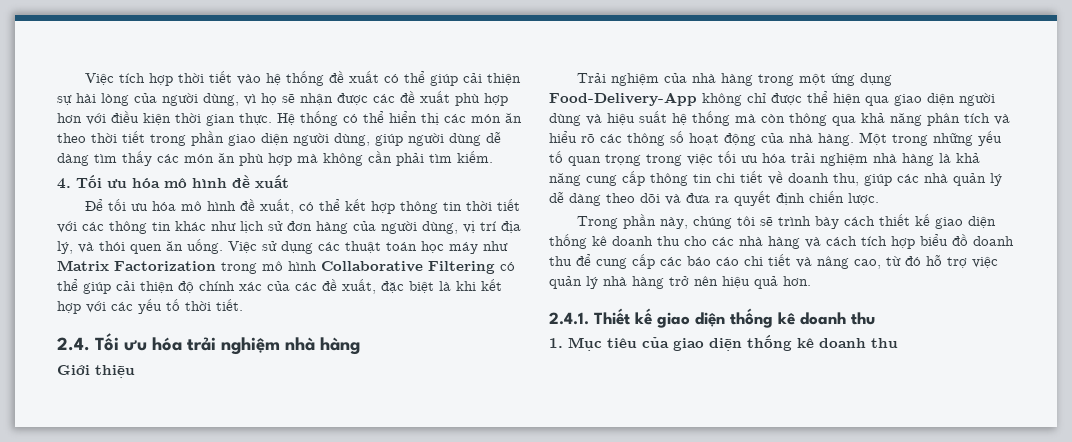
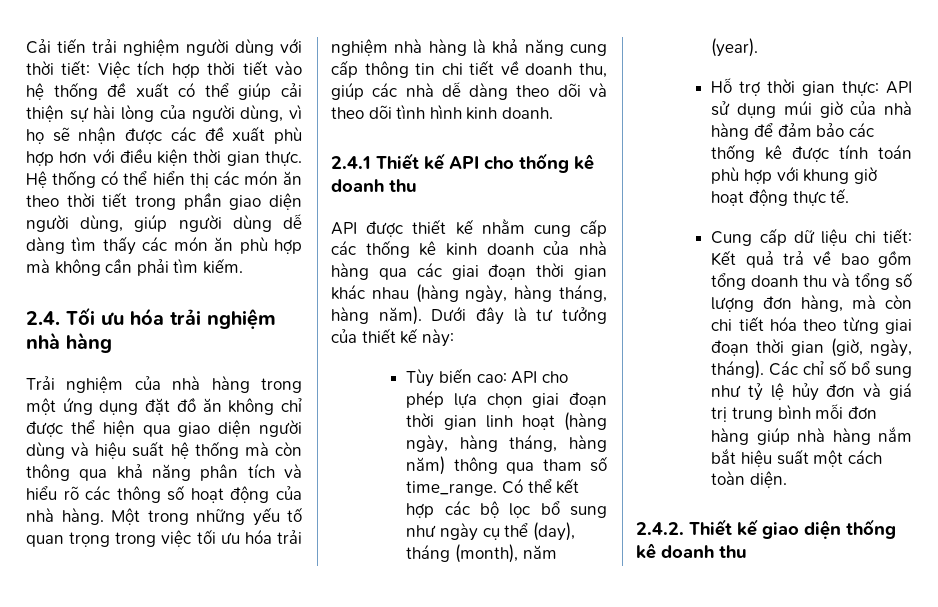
- Việc tích hợp thời tiết vào hệ thống đề xuất có thể giúp cải thiện sự hài lòng của người dùng, vì họ sẽ nhận được các đề xuất phù hợp hơn với điều kiện thời gian thực.
+ Cải tiến trải nghiệm người dùng với thời tiết: Việc tích hợp thời tiết vào hệ thống đề xuất có thể giúp cải thiện sự hài lòng của người dùng, vì họ sẽ nhận được các đề xuất phù hợp hơn với điều kiện thời gian thực.
- 4. Tối ưu hóa mô hình đề xuất
- Để tối ưu hóa mô hình đề xuất, có thể kết hợp thông tin thời tiết với các thông tin khác như lịch sử đơn hàng của người dùng, vị trí địa lý, và thói quen ăn uống. Việc sử dụng các thuật toán học máy như Matrix Factorization trong mô hình Collaborative Filtering có thể giúp cải thiện độ chính xác của các đề xuất, đặc biệt là khi kết hợp với các yếu tố thời tiết.
- Giới thiệu
- Trải nghiệm của nhà hàng trong một ứng dụng Food-Delivery-App không chỉ được thể hiện qua giao diện người dùng và hiệu suất hệ thống mà còn thông qua khả năng phân tích và hiểu rõ các thông số hoạt động của nhà hàng.
+ Trải nghiệm của nhà hàng trong một ứng dụng đặt đồ ăn không chỉ được thể hiện qua giao diện người dùng và hiệu suất hệ thống mà còn thông qua khả năng phân tích và hiểu rõ các thông số hoạt động của nhà hàng.
- Một trong những yếu tố quan trọng trong việc tối ưu hóa trải nghiệm nhà hàng là khả năng cung cấp thông tin chi tiết về doanh thu, giúp các nhà quản lý dễ dàng theo dõi và đưa ra quyết định chiến lược.
- Trong phần này, chúng tôi sẽ trình bày cách thiết kế giao diện thống kê doanh thu cho các nhà hàng và cách tích hợp biểu đồ doanh thu để cung cấp các báo cáo chi tiết và nâng cao, từ đó hỗ trợ việc quản lý nhà hàng trở nên hiệu quả hơn.
- 2.4.1. Thiết kế giao diện thống kê doanh thu
+ Một trong những yếu tố quan trọng trong việc tối ưu hóa trải nghiệm nhà hàng là khả năng cung cấp thông tin chi tiết về doanh thu, giúp các nhà dễ dàng theo dõi và theo dõi tình hình kinh doanh.
+ 2.4.1 Thiết kế API cho thống kê doanh thu
+ API được thiết kế nhằm cung cấp các thống kê kinh doanh của nhà hàng qua các giai đoạn thời gian khác nhau (hàng ngày, hàng tháng, hàng năm). Dưới đây là tư tưởng của thiết kế này:
+ Tùy biến cao: API cho phép lựa chọn giai đoạn thời gian linh hoạt (hàng ngày, hàng tháng, hàng năm) thông qua tham số time_range. Có thể kết hợp các bộ lọc bổ sung như ngày cụ thể (day), tháng (month), năm (year).
+ Hỗ trợ thời gian thực: API sử dụng múi giờ của nhà hàng để đảm bảo các thống kê được tính toán phù hợp với khung giờ hoạt động thực tế.
+ Cung cấp dữ liệu chi tiết: Kết quả trả về bao gồm tổng doanh thu và tổng số lượng đơn hàng, mà còn chi tiết hóa theo từng giai đoạn thời gian (giờ, ngày, tháng). Các chỉ số bổ sung như tỷ lệ hủy đơn và giá trị trung bình mỗi đơn hàng giúp nhà hàng nắm bắt hiệu suất một cách toàn diện.
+ 2.4.2. Thiết kế giao diện thống kê doanh thu
- 1. Mục tiêu của giao diện thống kê doanh thu

